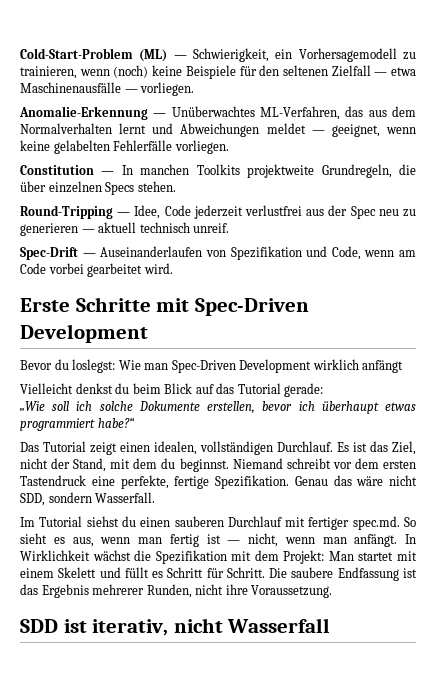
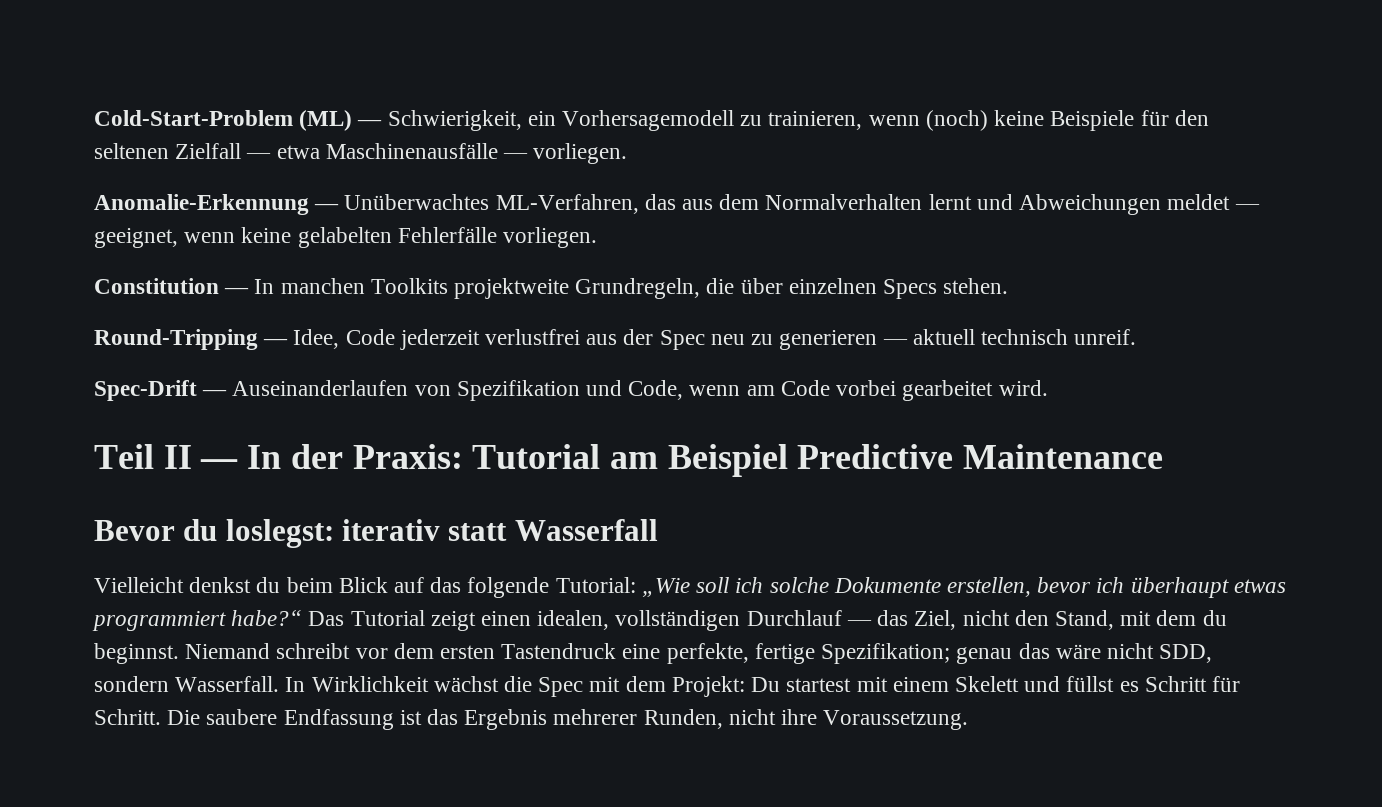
- Erste Schritte mit Spec-Driven Development
- Bevor du loslegst: Wie man Spec-Driven Development wirklich anfängt
+ Teil II — In der Praxis: Tutorial am Beispiel Predictive Maintenance
+ Bevor du loslegst: iterativ statt Wasserfall
- Vielleicht denkst du beim Blick auf das Tutorial gerade:
- „Wie soll ich solche Dokumente erstellen, bevor ich überhaupt etwas programmiert habe?“
- Das Tutorial zeigt einen idealen, vollständigen Durchlauf. Es ist das Ziel, nicht der Stand, mit dem du beginnst.
+ Vielleicht denkst du beim Blick auf das folgende Tutorial: „Wie soll ich solche Dokumente erstellen, bevor ich überhaupt etwas programmiert habe?“ Das Tutorial zeigt einen idealen, vollständigen Durchlauf — das Ziel, nicht den Stand, mit dem du beginnst.
- Niemand schreibt vor dem ersten Tastendruck eine perfekte, fertige Spezifikation. Genau das wäre nicht SDD, sondern Wasserfall.
- Im Tutorial siehst du einen sauberen Durchlauf mit fertiger spec.md. So sieht es aus, wenn man fertig ist — nicht, wenn man anfängt.
+ Niemand schreibt vor dem ersten Tastendruck eine perfekte, fertige Spezifikation; genau das wäre nicht SDD, sondern Wasserfall.
- In Wirklichkeit wächst die Spezifikation mit dem Projekt: Man startet mit einem Skelett und füllt es Schritt für Schritt.
+ In Wirklichkeit wächst die Spec mit dem Projekt: Du startest mit einem Skelett und füllst es Schritt für Schritt.
- SDD ist iterativ, nicht Wasserfall

